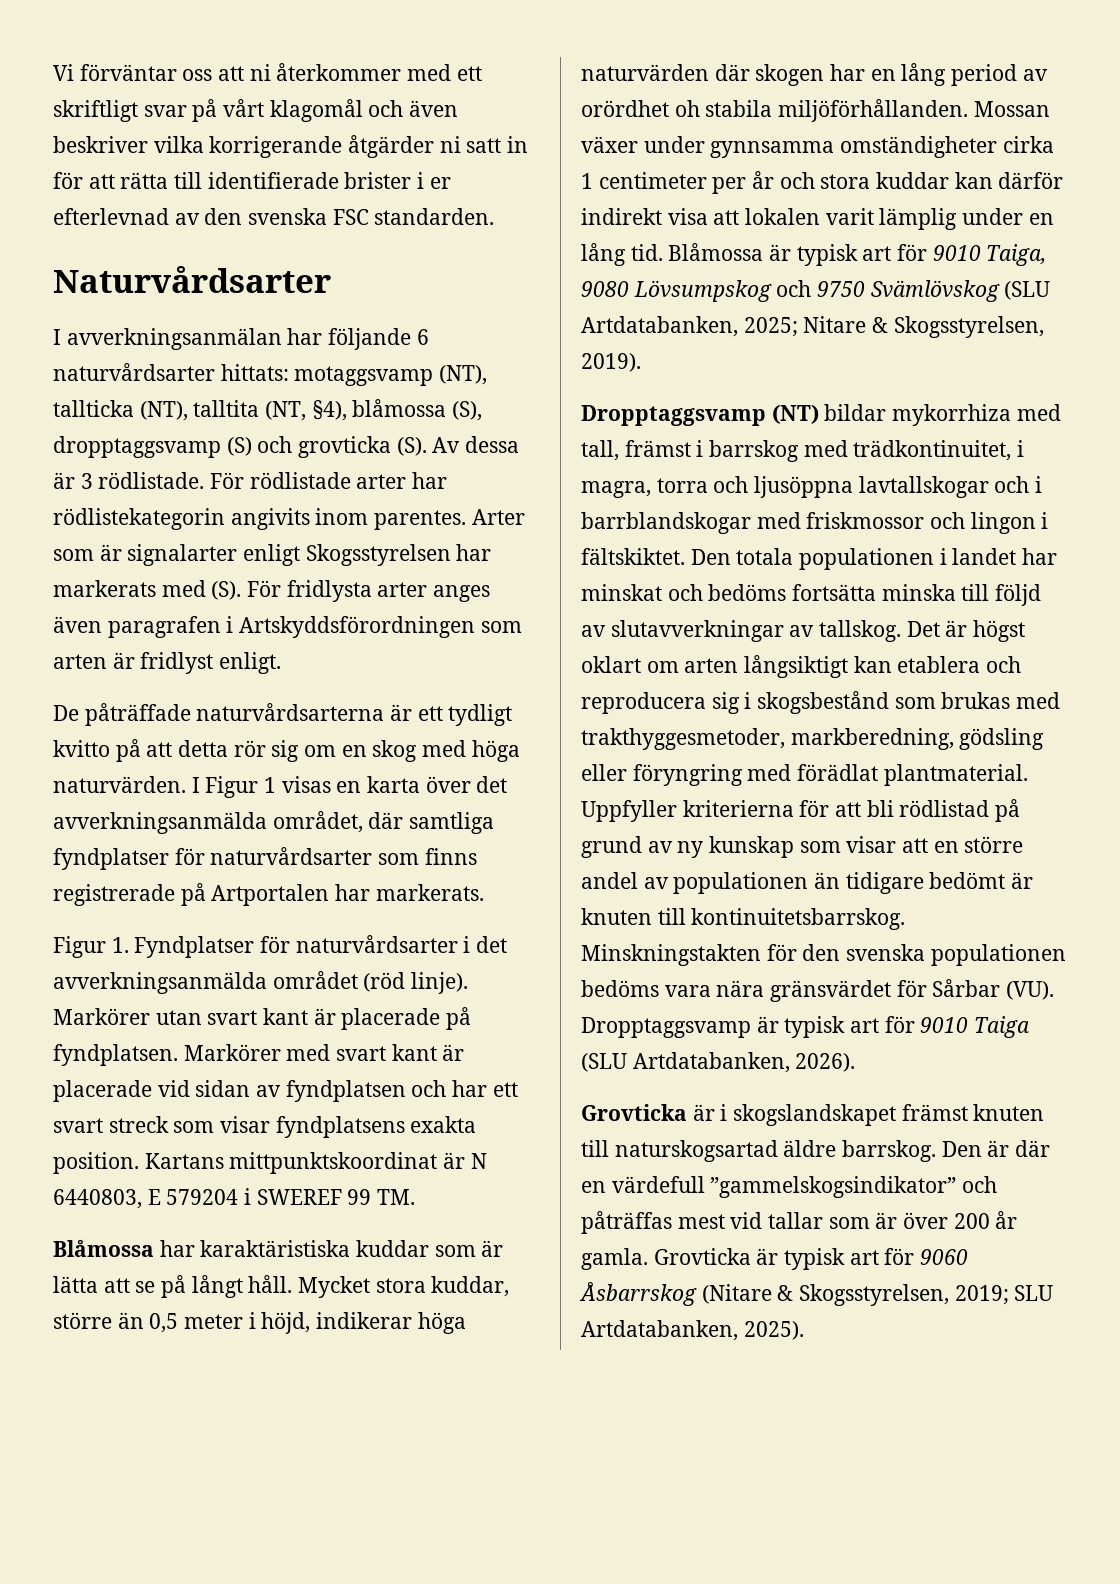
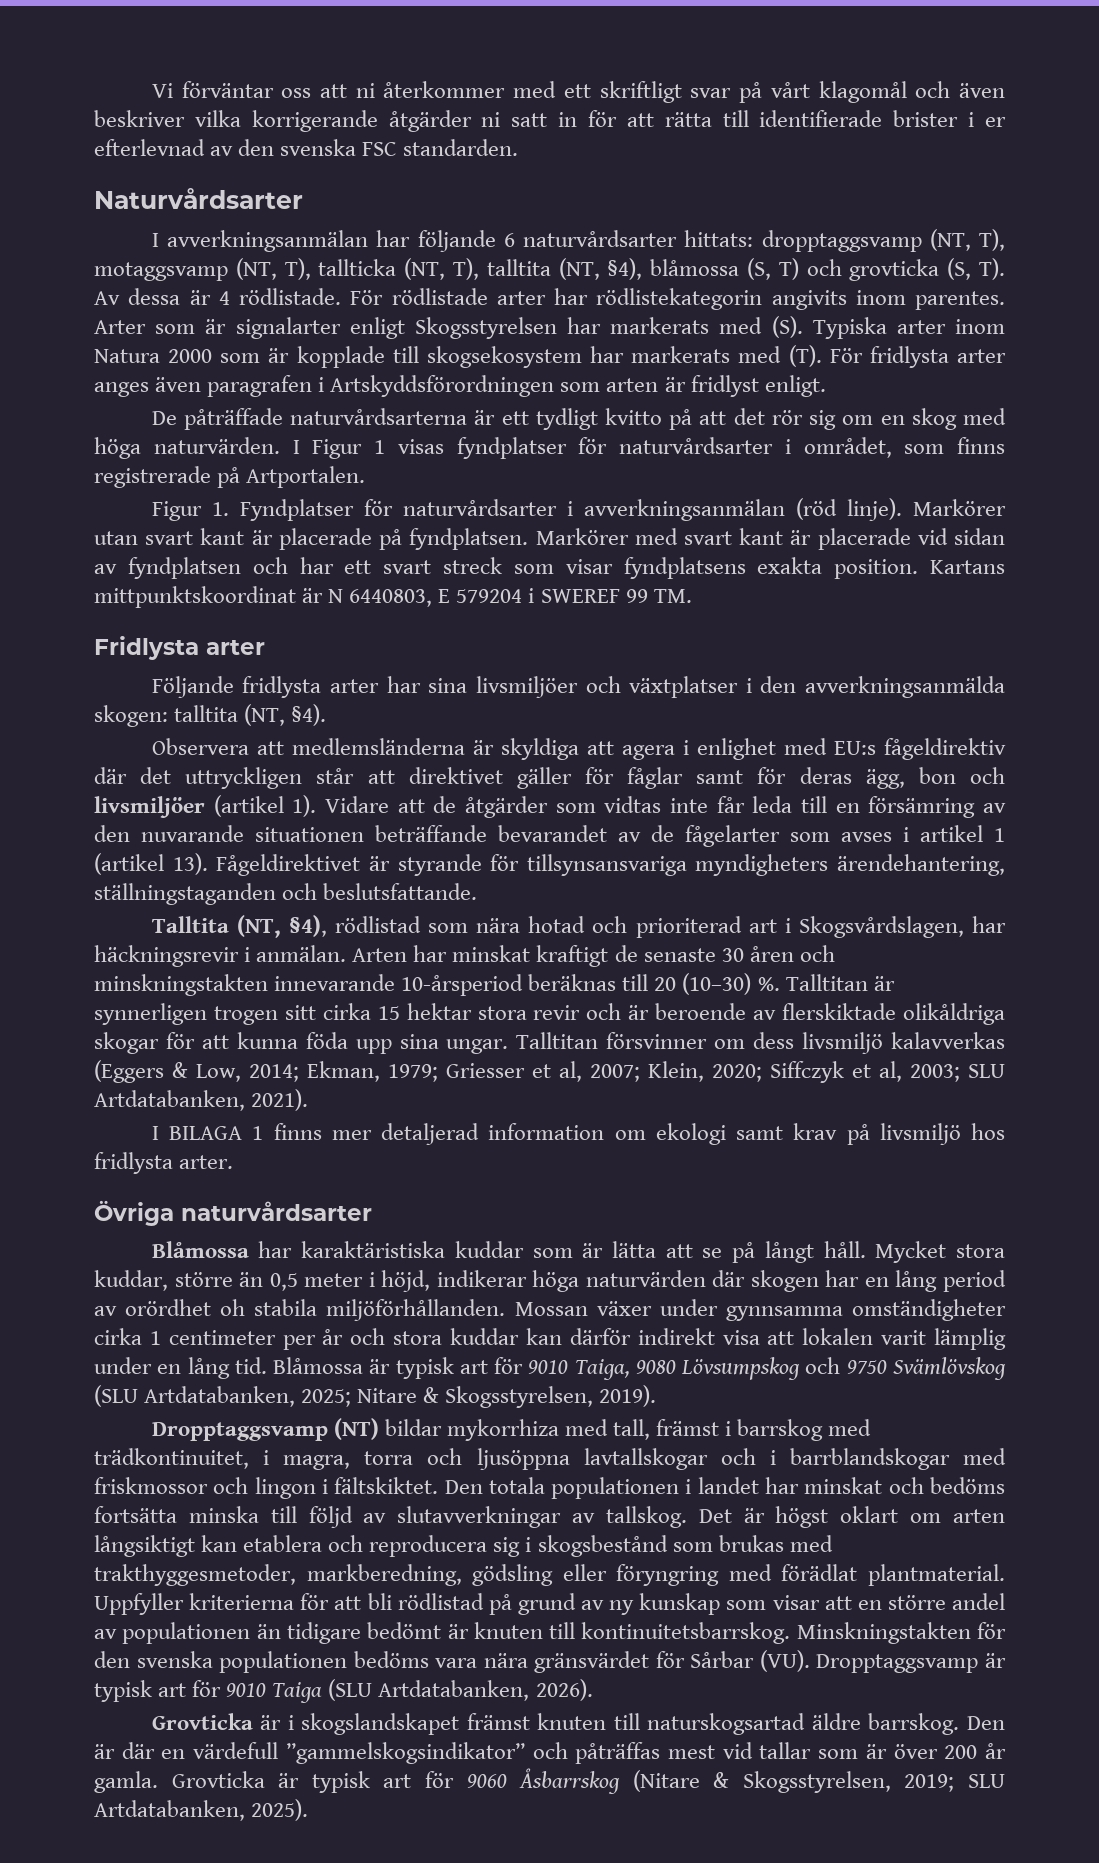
- I avverkningsanmälan har följande 6 naturvårdsarter hittats: motaggsvamp (NT), tallticka (NT), talltita (NT, §4), blåmossa (S), dropptaggsvamp (S) och grovticka (S). Av dessa är 3 rödlistade.
+ I avverkningsanmälan har följande 6 naturvårdsarter hittats: dropptaggsvamp (NT, T), motaggsvamp (NT, T), tallticka (NT, T), talltita (NT, §4), blåmossa (S, T) och grovticka (S, T). Av dessa är 4 rödlistade.
- Arter som är signalarter enligt Skogsstyrelsen har markerats med (S). För fridlysta arter anges även paragrafen i Artskyddsförordningen som arten är fridlyst enligt.
+ Arter som är signalarter enligt Skogsstyrelsen har markerats med (S). Typiska arter inom Natura 2000 som är kopplade till skogsekosystem har markerats med (T). För fridlysta arter anges även paragrafen i Artskyddsförordningen som arten är fridlyst enligt.
- De påträffade naturvårdsarterna är ett tydligt kvitto på att detta rör sig om en skog med höga naturvärden.
+ De påträffade naturvårdsarterna är ett tydligt kvitto på att det rör sig om en skog med höga naturvärden.
- I Figur 1 visas en karta över det avverkningsanmälda området, där samtliga fyndplatser för naturvårdsarter som finns registrerade på Artportalen har markerats.
+ I Figur 1 visas fyndplatser för naturvårdsarter i området, som finns registrerade på Artportalen.
- Figur 1. Fyndplatser för naturvårdsarter i det avverkningsanmälda området (röd linje).
+ Figur 1. Fyndplatser för naturvårdsarter i avverkningsanmälan (röd linje).
+ Fridlysta arter
+ Följande fridlysta arter har sina livsmiljöer och växtplatser i den avverkningsanmälda skogen: talltita (NT, §4).
+ Observera att medlemsländerna är skyldiga att agera i enlighet med EU:s fågeldirektiv där det uttryckligen står att direktivet gäller för fåglar samt för deras ägg, bon och livsmiljöer (artikel 1). Vidare att de åtgärder som vidtas inte får leda till en försämring av den nuvarande situationen beträffande bevarandet av de fågelarter som avses i artikel 1 (artikel 13). Fågeldirektivet är styrande för tillsynsansvariga myndigheters ärendehantering, ställningstaganden och beslutsfattande.
+ Talltita (NT, §4), rödlistad som nära hotad och prioriterad art i Skogsvårdslagen, har häckningsrevir i anmälan. Arten har minskat kraftigt de senaste 30 åren och minskningstakten innevarande 10-årsperiod beräknas till 20 (10–30) %. Talltitan är synnerligen trogen sitt cirka 15 hektar stora revir och är beroende av flerskiktade olikåldriga skogar för att kunna föda upp sina ungar. Talltitan försvinner om dess livsmiljö kalavverkas (Eggers & Low, 2014; Ekman, 1979; Griesser et al, 2007; Klein, 2020; Siffczyk et al, 2003; SLU Artdatabanken, 2021).
+ I BILAGA 1 finns mer detaljerad information om ekologi samt krav på livsmiljö hos fridlysta arter.
+ Övriga naturvårdsarter

